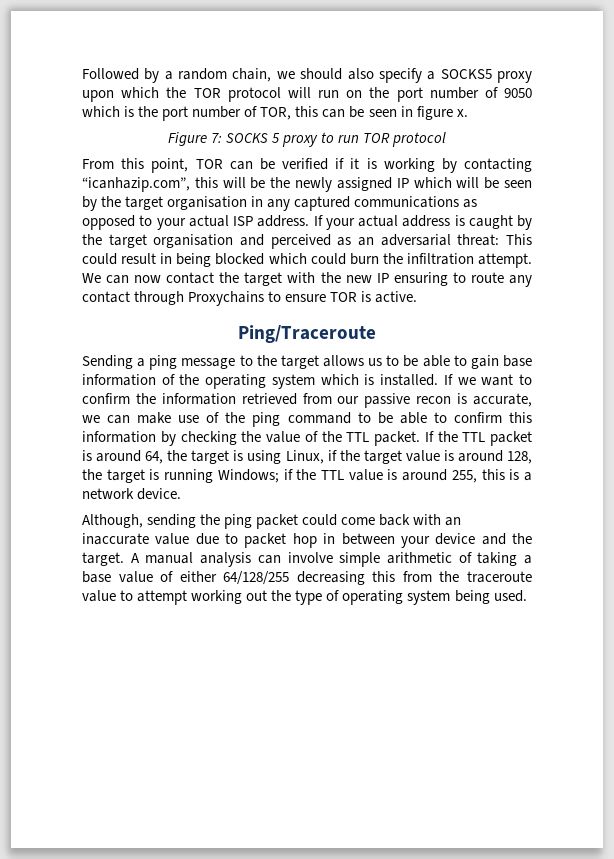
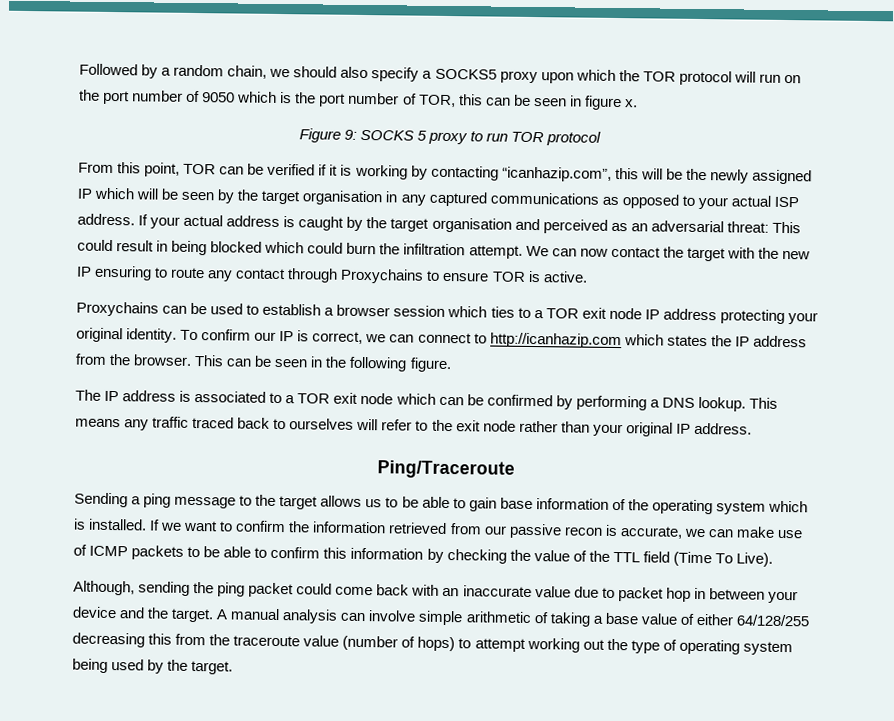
- Figure 7: SOCKS 5 proxy to run TOR protocol
+ Figure 9: SOCKS 5 proxy to run TOR protocol
+ Proxychains can be used to establish a browser session which ties to a TOR exit node IP address protecting your original identity. To confirm our IP is correct, we can connect to http://icanhazip.com which states the IP address from the browser. This can be seen in the following figure.
+ The IP address is associated to a TOR exit node which can be confirmed by performing a DNS lookup. This means any traffic traced back to ourselves will refer to the exit node rather than your original IP address.
- If we want to confirm the information retrieved from our passive recon is accurate, we can make use of the ping command to be able to confirm this information by checking the value of the TTL packet. If the TTL packet is around 64, the target is using Linux, if the target value is around 128, the target is running Windows; if the TTL value is around 255, this is a network device.
+ If we want to confirm the information retrieved from our passive recon is accurate, we can make use of ICMP packets to be able to confirm this information by checking the value of the TTL field (Time To Live).
- A manual analysis can involve simple arithmetic of taking a base value of either 64/128/255 decreasing this from the traceroute value to attempt working out the type of operating system being used.
+ A manual analysis can involve simple arithmetic of taking a base value of either 64/128/255 decreasing this from the traceroute value (number of hops) to attempt working out the type of operating system being used by the target.

